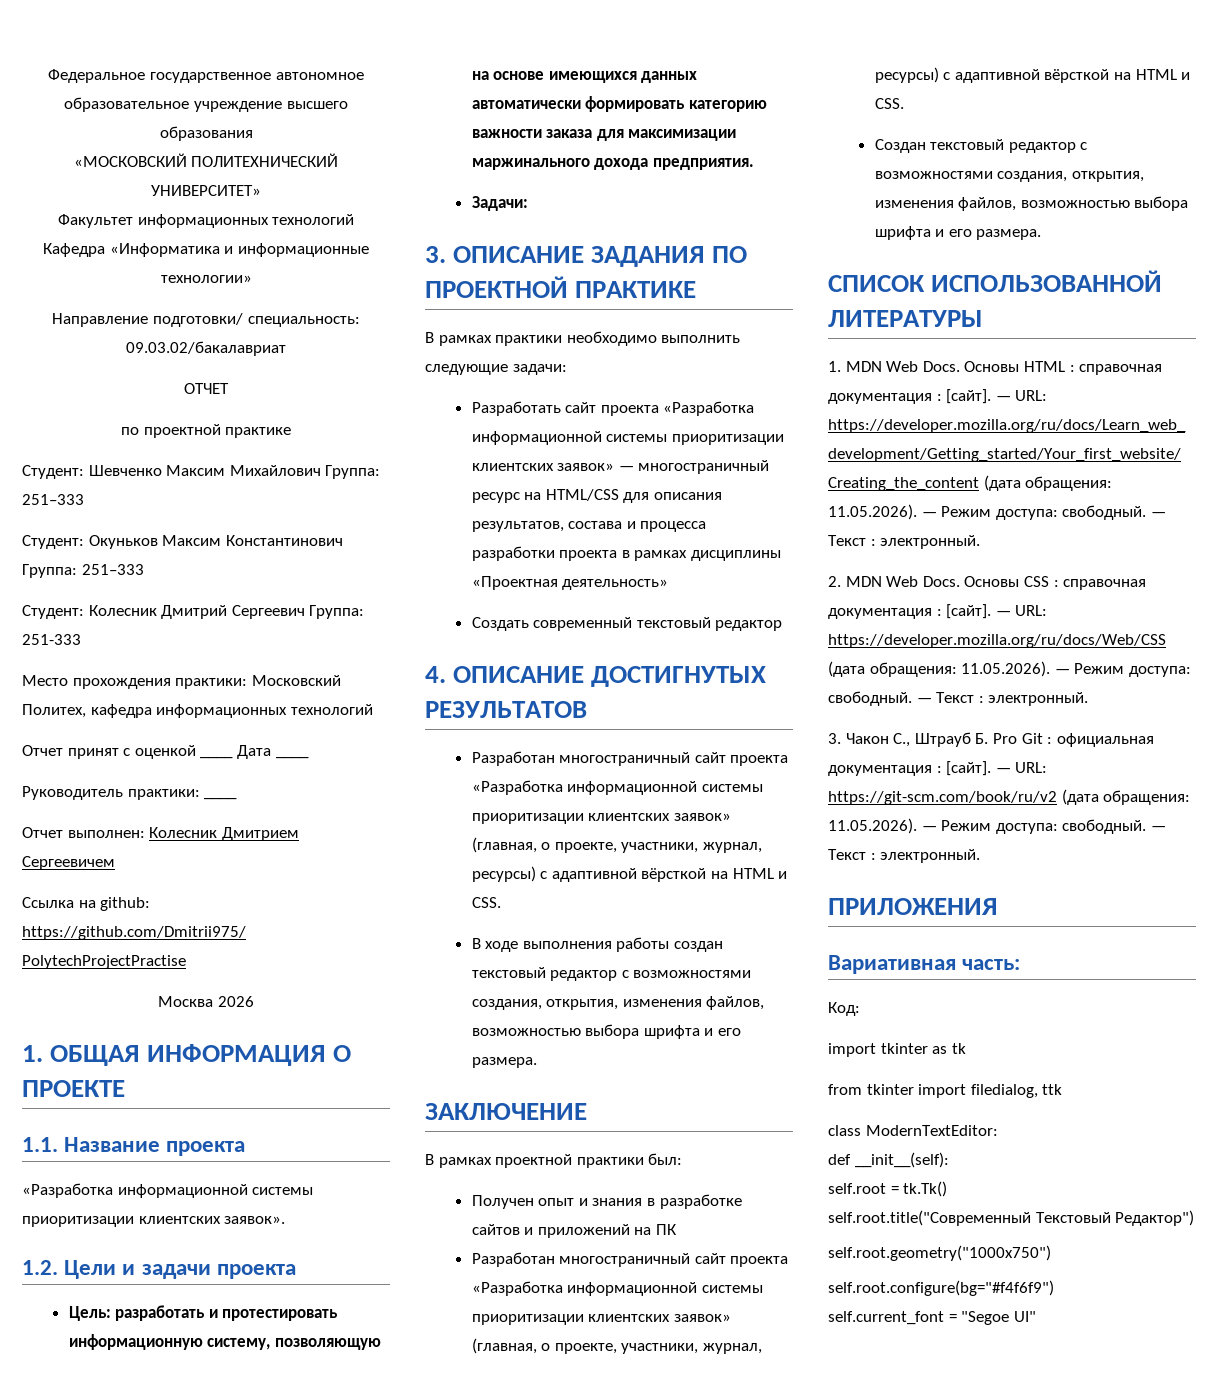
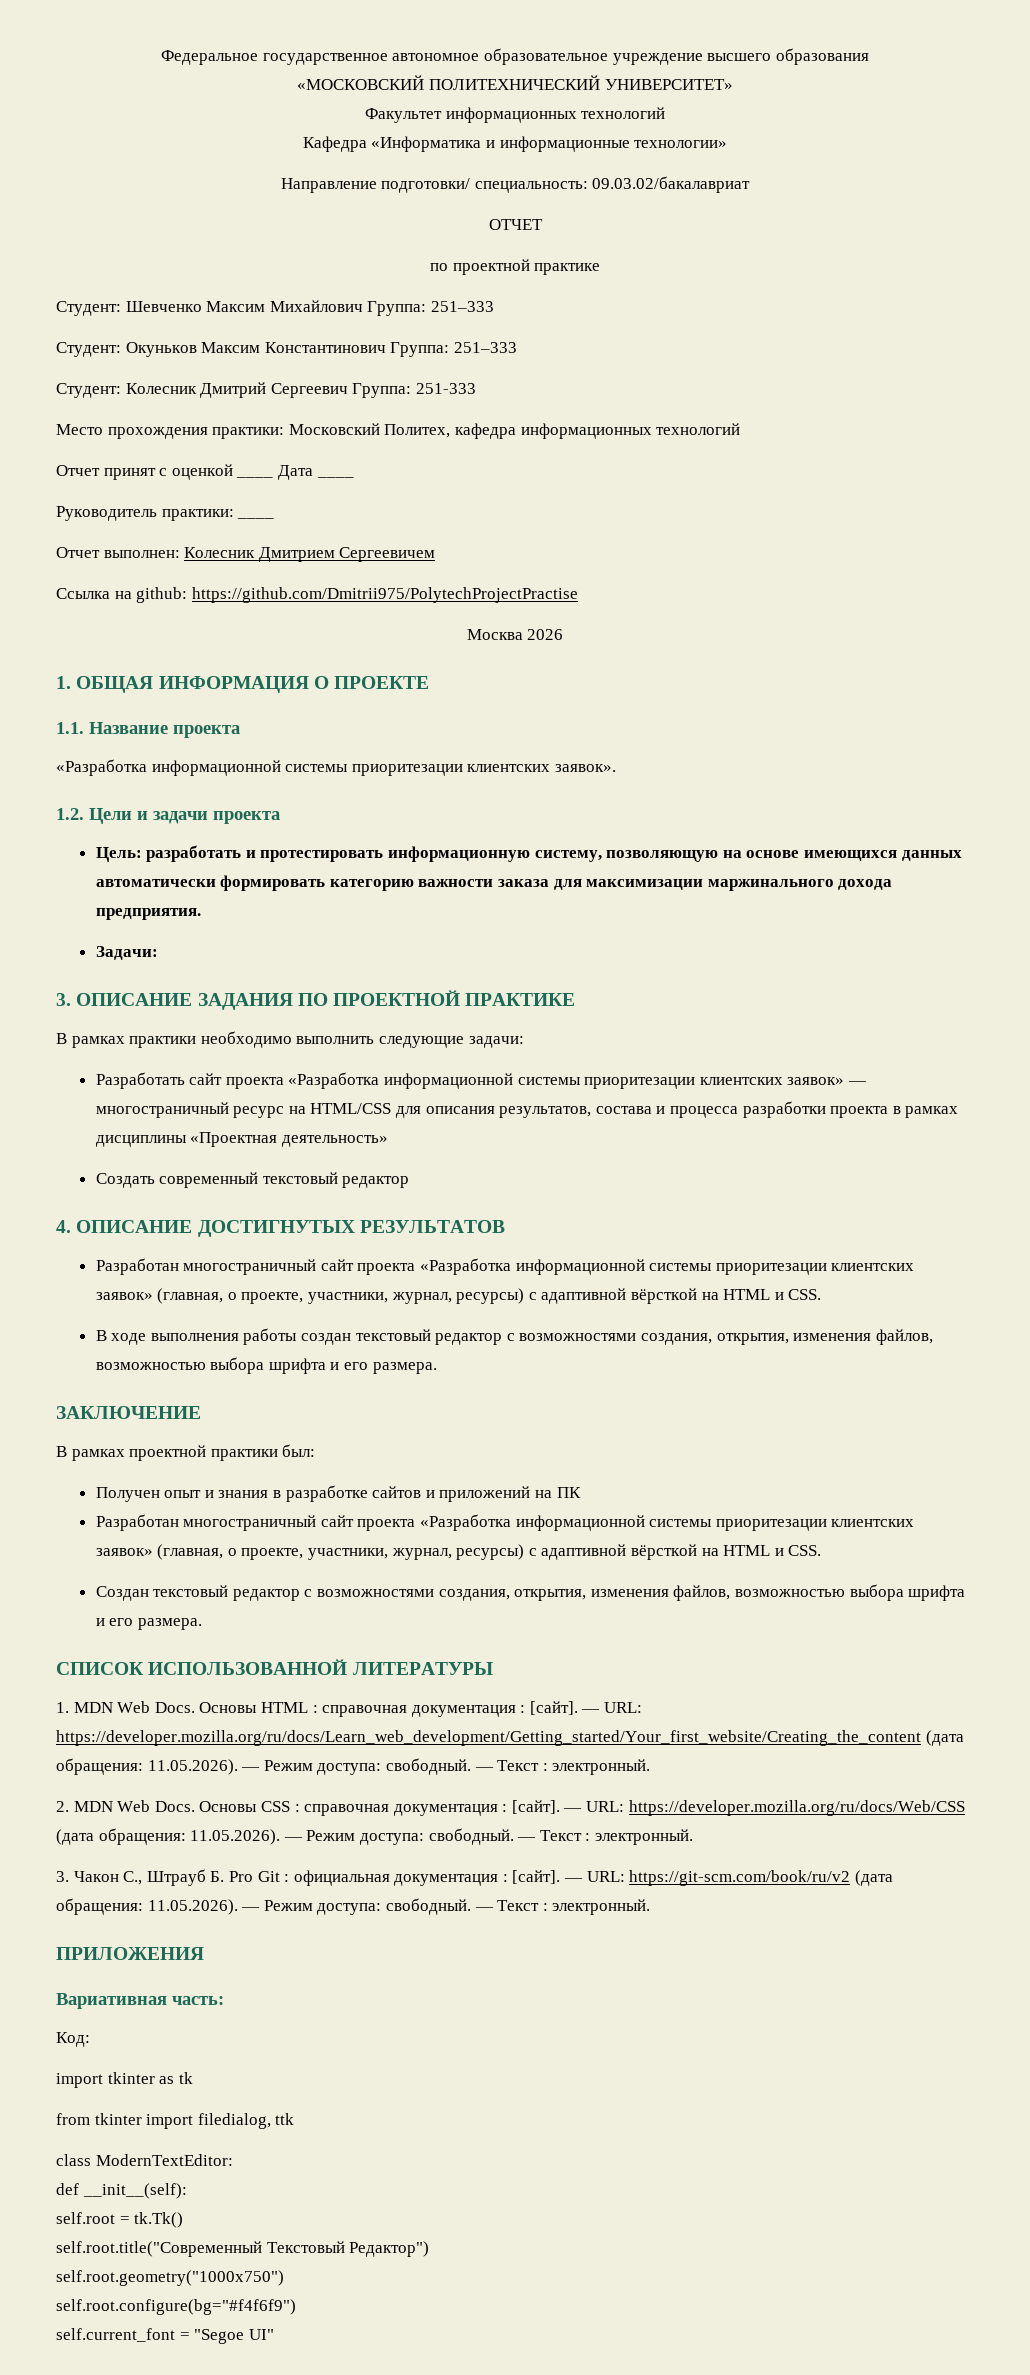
- «Разработка информационной системы приоритизации клиентских заявок».
+ «Разработка информационной системы приоритезации клиентских заявок».
- Разработать сайт проекта «Разработка информационной системы приоритизации клиентских заявок» — многостраничный ресурс на HTML/CSS для описания результатов, состава и процесса разработки проекта в рамках дисциплины «Проектная деятельность»
+ Разработать сайт проекта «Разработка информационной системы приоритезации клиентских заявок» — многостраничный ресурс на HTML/CSS для описания результатов, состава и процесса разработки проекта в рамках дисциплины «Проектная деятельность»
  4. ОПИСАНИЕ ДОСТИГНУТЫХ РЕЗУЛЬТАТОВ
- Разработан многостраничный сайт проекта «Разработка информационной системы приоритизации клиентских заявок» (главная, о проекте, участники, журнал, ресурсы) с адаптивной вёрсткой на HTML и CSS.
+ Разработан многостраничный сайт проекта «Разработка информационной системы приоритезации клиентских заявок» (главная, о проекте, участники, журнал, ресурсы) с адаптивной вёрсткой на HTML и CSS.
  Получен опыт и знания в разработке сайтов и приложений на ПК
- Разработан многостраничный сайт проекта «Разработка информационной системы приоритизации клиентских заявок» (главная, о проекте, участники, журнал, ресурсы) с адаптивной вёрсткой на HTML и CSS.
+ Разработан многостраничный сайт проекта «Разработка информационной системы приоритезации клиентских заявок» (главная, о проекте, участники, журнал, ресурсы) с адаптивной вёрсткой на HTML и CSS.

